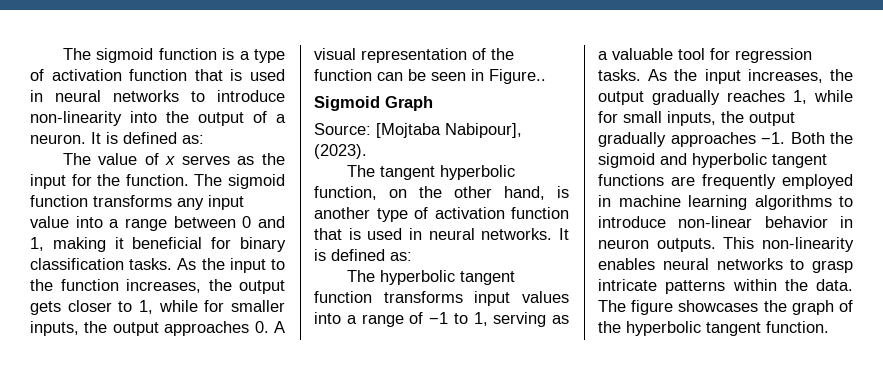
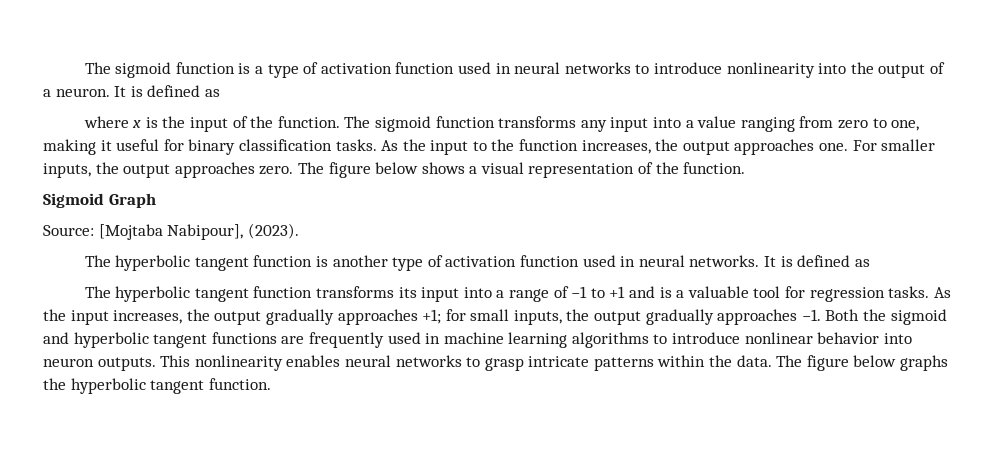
- The sigmoid function is a type of activation function that is used in neural networks to introduce non-linearity into the output of a neuron. It is defined as:
- The value of x serves as the input for the function.
+ The sigmoid function is a type of activation function used in neural networks to introduce nonlinearity into the output of a neuron. It is defined as
+ where x is the input of the function.
- The sigmoid function transforms any input value into a range between 0 and 1, making it beneficial for binary classification tasks.
+ The sigmoid function transforms any input into a value ranging from zero to one, making it useful for binary classification tasks.
- As the input to the function increases, the output gets closer to 1, while for smaller inputs, the output approaches 0. A visual representation of the function can be seen in Figure..
+ As the input to the function increases, the output approaches one. For smaller inputs, the output approaches zero. The figure below shows a visual representation of the function.
- The tangent hyperbolic function, on the other hand, is another type of activation function that is used in neural networks. It is defined as:
+ The hyperbolic tangent function is another type of activation function used in neural networks. It is defined as
- The hyperbolic tangent function transforms input values into a range of −1 to 1, serving as a valuable tool for regression tasks.
+ The hyperbolic tangent function transforms its input into a range of −1 to +1 and is a valuable tool for regression tasks.
- As the input increases, the output gradually reaches 1, while for small inputs, the output gradually approaches −1.
+ As the input increases, the output gradually approaches +1; for small inputs, the output gradually approaches −1.
- Both the sigmoid and hyperbolic tangent functions are frequently employed in machine learning algorithms to introduce non-linear behavior in neuron outputs.
+ Both the sigmoid and hyperbolic tangent functions are frequently used in machine learning algorithms to introduce nonlinear behavior into neuron outputs.
- This non-linearity enables neural networks to grasp intricate patterns within the data.
+ This nonlinearity enables neural networks to grasp intricate patterns within the data.
- The figure showcases the graph of the hyperbolic tangent function.
+ The figure below graphs the hyperbolic tangent function.

